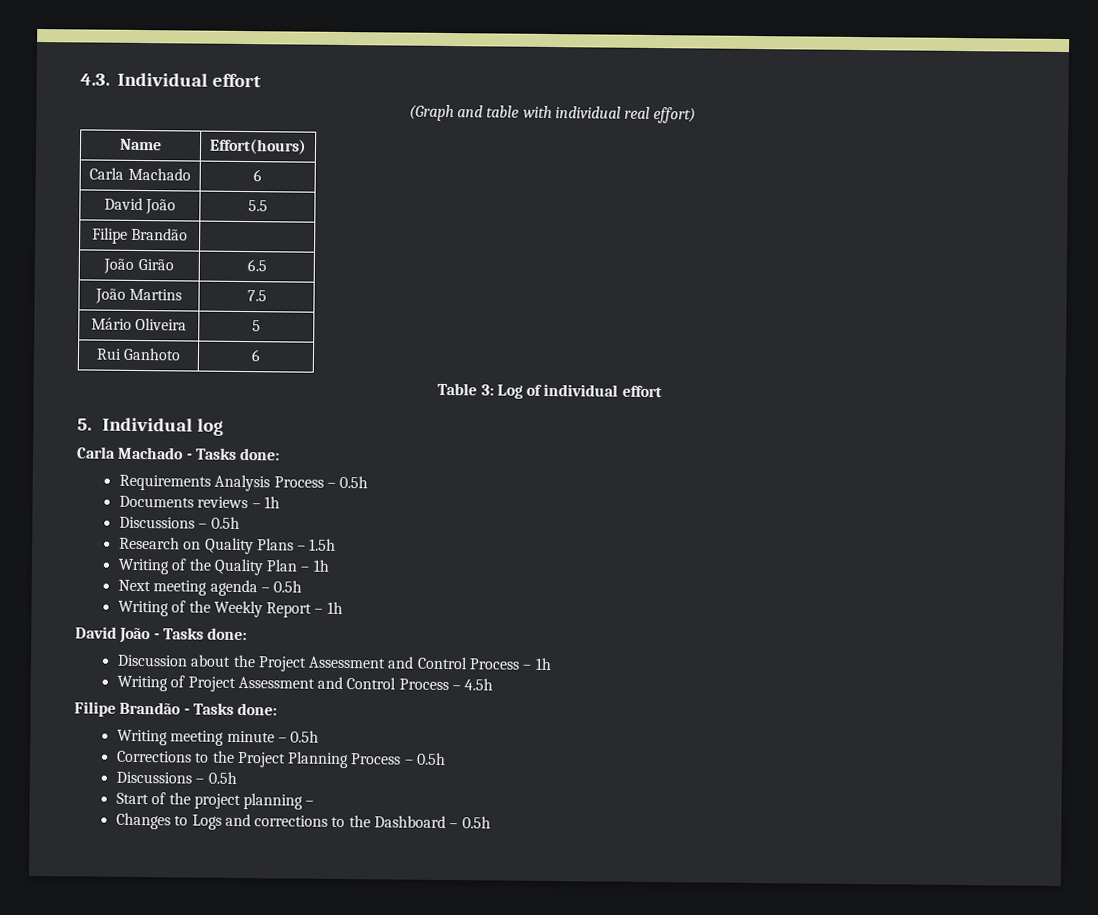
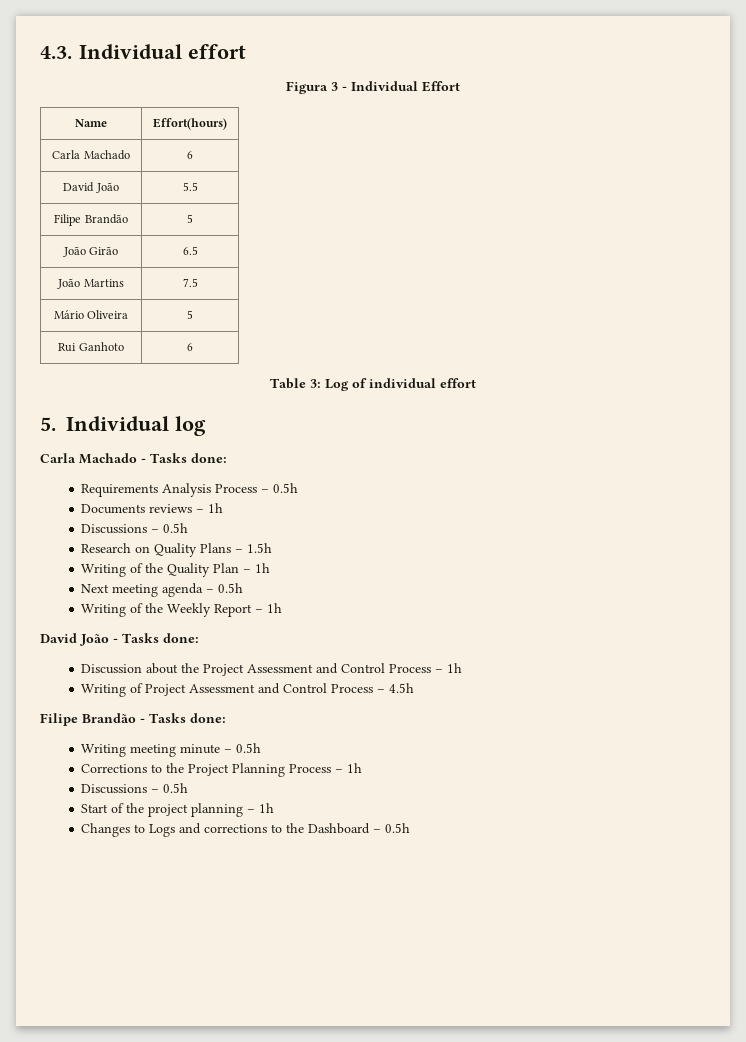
- (Graph and table with individual real effort)
+ Figura 3 - Individual Effort
- Filipe Brandão |
+ Filipe Brandão | 5
- Corrections to the Project Planning Process – 0.5h
+ Corrections to the Project Planning Process – 1h
- Start of the project planning –
+ Start of the project planning – 1h

